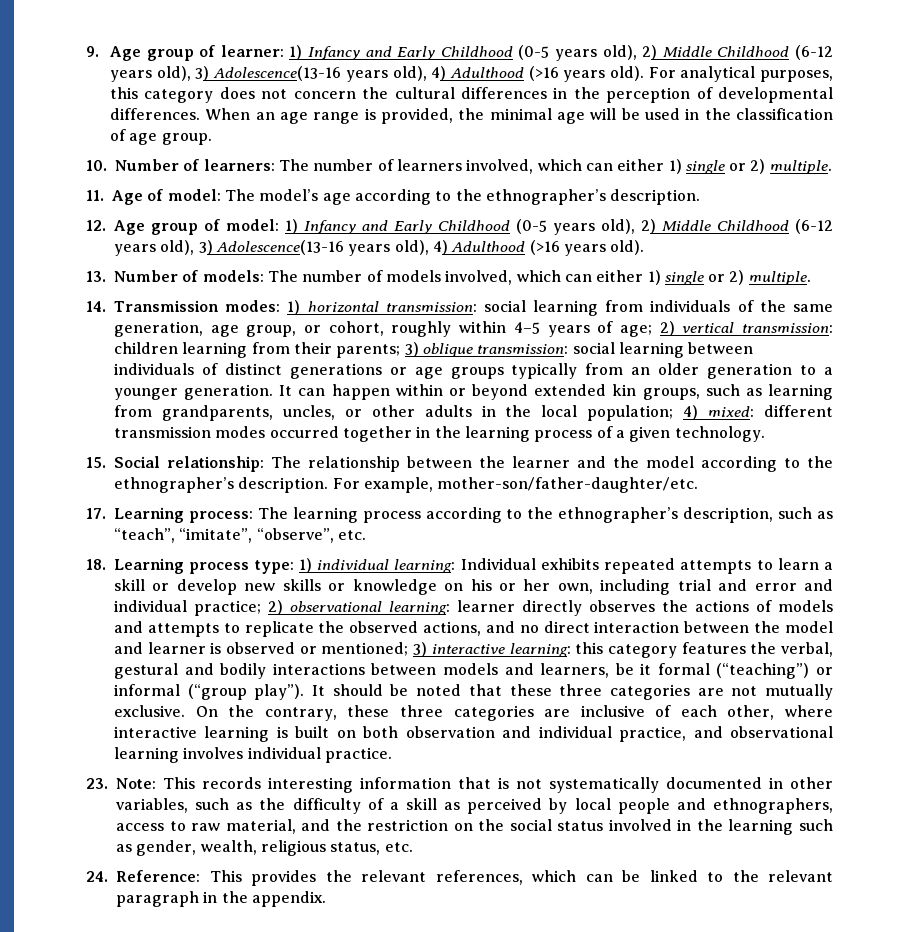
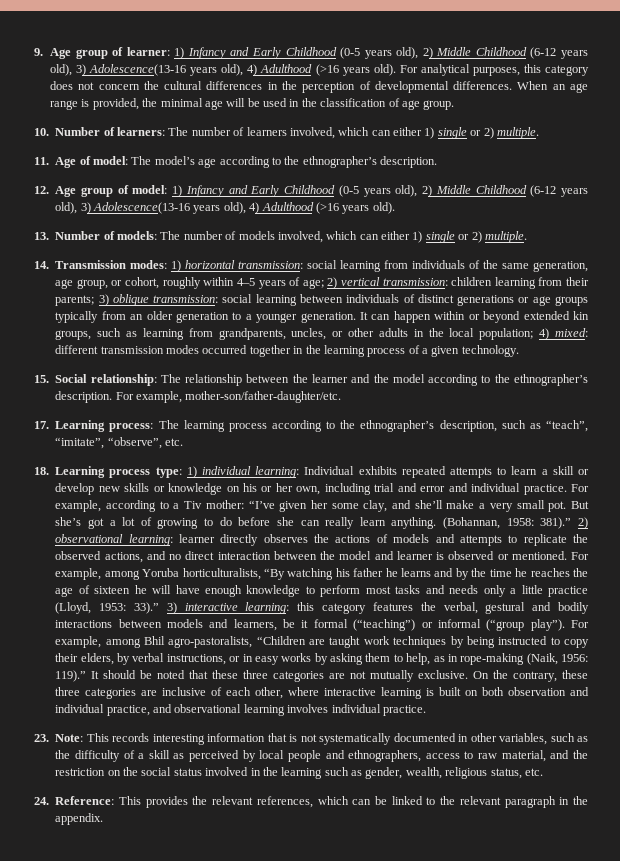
- Individual exhibits repeated attempts to learn a skill or develop new skills or knowledge on his or her own, including trial and error and individual practice;
+ Individual exhibits repeated attempts to learn a skill or develop new skills or knowledge on his or her own, including trial and error and individual practice. For example, according to a Tiv mother: “I’ve given her some clay, and she’ll make a very small pot. But she’s got a lot of growing to do before she can really learn anything. (Bohannan, 1958: 381).”
- learner directly observes the actions of models and attempts to replicate the observed actions, and no direct interaction between the model and learner is observed or mentioned;
+ learner directly observes the actions of models and attempts to replicate the observed actions, and no direct interaction between the model and learner is observed or mentioned. For example, among Yoruba horticulturalists, “By watching his father he learns and by the time he reaches the age of sixteen he will have enough knowledge to perform most tasks and needs only a little practice (Lloyd, 1953: 33).”
+ For example, among Bhil agro-pastoralists, “Children are taught work techniques by being instructed to copy their elders, by verbal instructions, or in easy works by asking them to help, as in rope-making (Naik, 1956: 119).”

